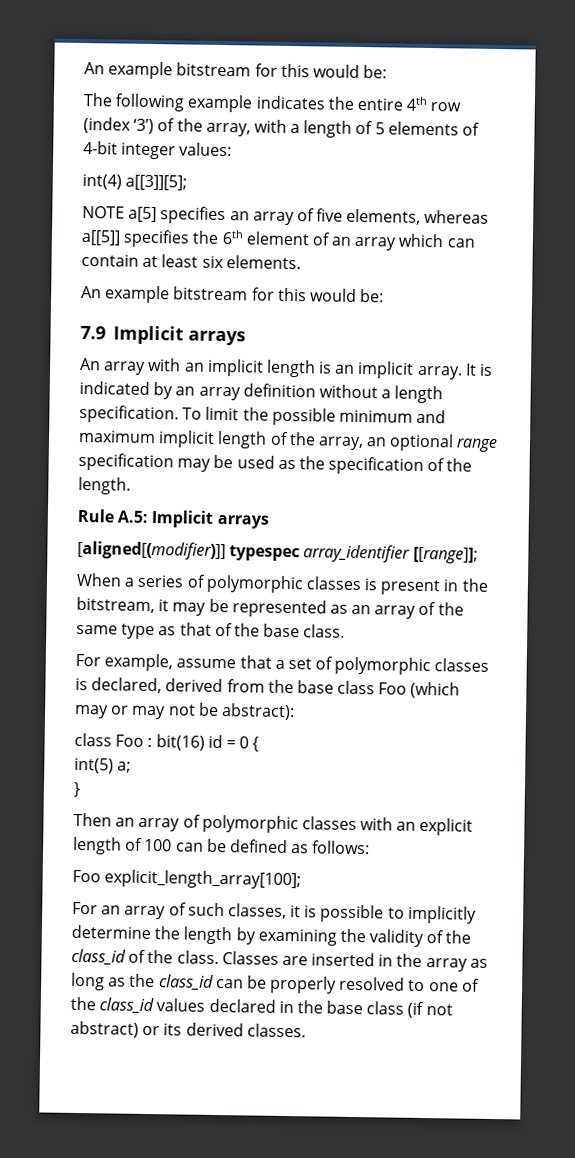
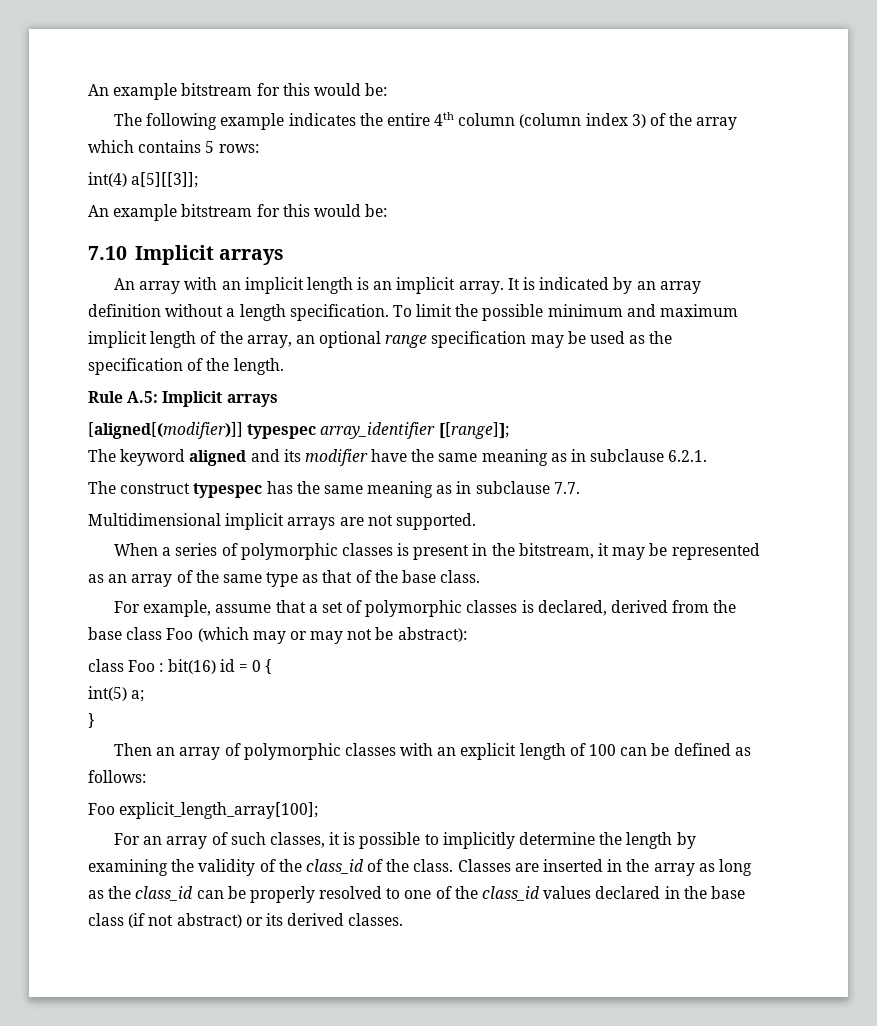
- The following example indicates the entire 4th row (index ‘3’) of the array, with a length of 5 elements of 4-bit integer values:
- int(4) a[[3]][5];
- NOTE a[5] specifies an array of five elements, whereas a[[5]] specifies the 6th element of an array which can contain at least six elements.
+ The following example indicates the entire 4th column (column index 3) of the array which contains 5 rows:
+ int(4) a[5][[3]];
  An example bitstream for this would be:
- 7.9 Implicit arrays
+ 7.10 Implicit arrays
+ The keyword aligned and its modifier have the same meaning as in subclause 6.2.1.
+ The construct typespec has the same meaning as in subclause 7.7.
+ Multidimensional implicit arrays are not supported.

